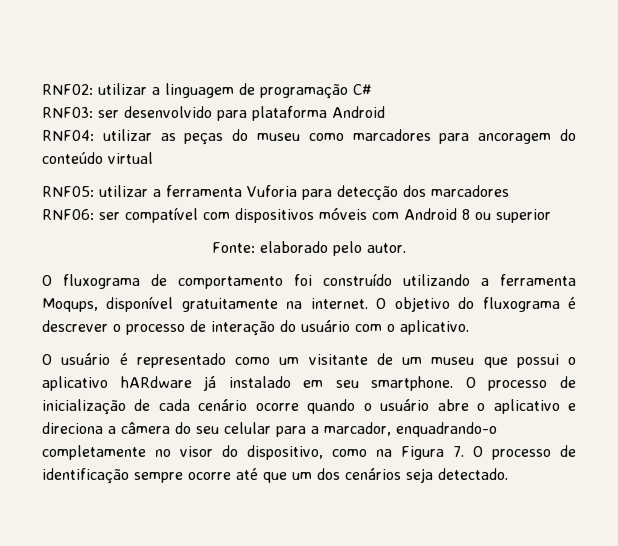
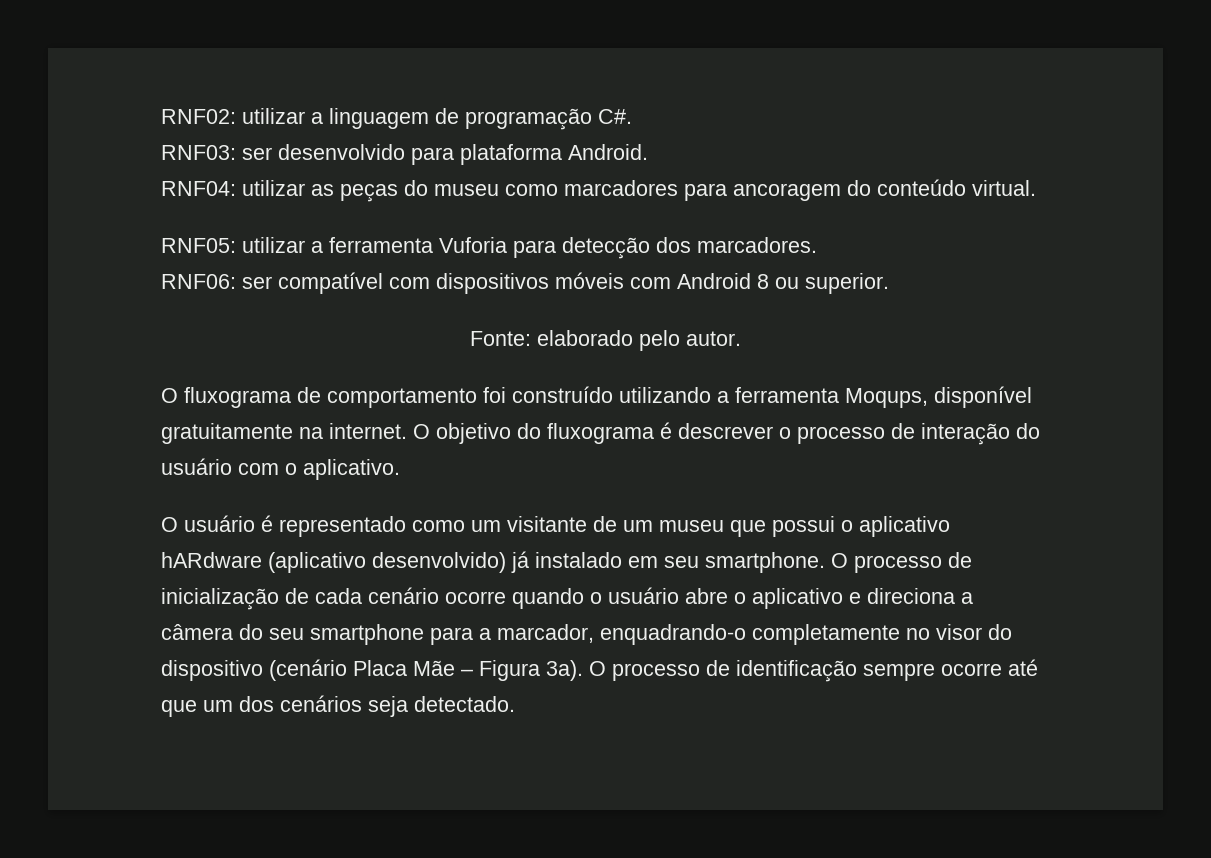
- RNF02: utilizar a linguagem de programação C#
+ RNF02: utilizar a linguagem de programação C#.
- RNF03: ser desenvolvido para plataforma Android
+ RNF03: ser desenvolvido para plataforma Android.
- RNF04: utilizar as peças do museu como marcadores para ancoragem do conteúdo virtual
+ RNF04: utilizar as peças do museu como marcadores para ancoragem do conteúdo virtual.
- RNF05: utilizar a ferramenta Vuforia para detecção dos marcadores
+ RNF05: utilizar a ferramenta Vuforia para detecção dos marcadores.
- RNF06: ser compatível com dispositivos móveis com Android 8 ou superior
+ RNF06: ser compatível com dispositivos móveis com Android 8 ou superior.
- O usuário é representado como um visitante de um museu que possui o aplicativo hARdware já instalado em seu smartphone.
+ O usuário é representado como um visitante de um museu que possui o aplicativo hARdware (aplicativo desenvolvido) já instalado em seu smartphone.
- O processo de inicialização de cada cenário ocorre quando o usuário abre o aplicativo e direciona a câmera do seu celular para a marcador, enquadrando-o completamente no visor do dispositivo, como na Figura 7. O processo de identificação sempre ocorre até que um dos cenários seja detectado.
+ O processo de inicialização de cada cenário ocorre quando o usuário abre o aplicativo e direciona a câmera do seu smartphone para a marcador, enquadrando-o completamente no visor do dispositivo (cenário Placa Mãe – Figura 3a). O processo de identificação sempre ocorre até que um dos cenários seja detectado.

